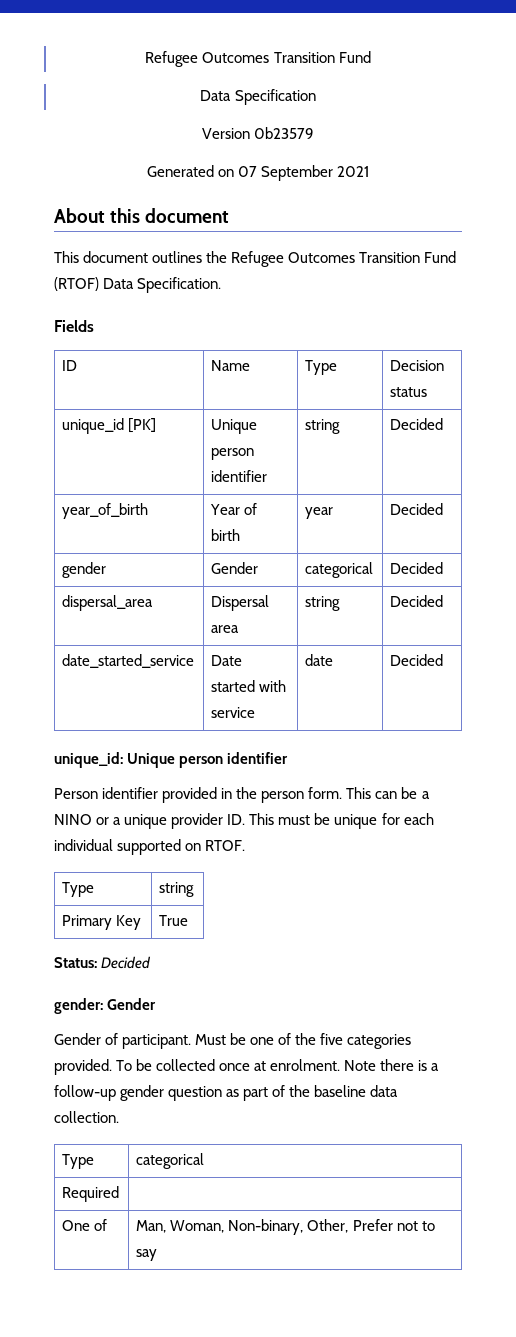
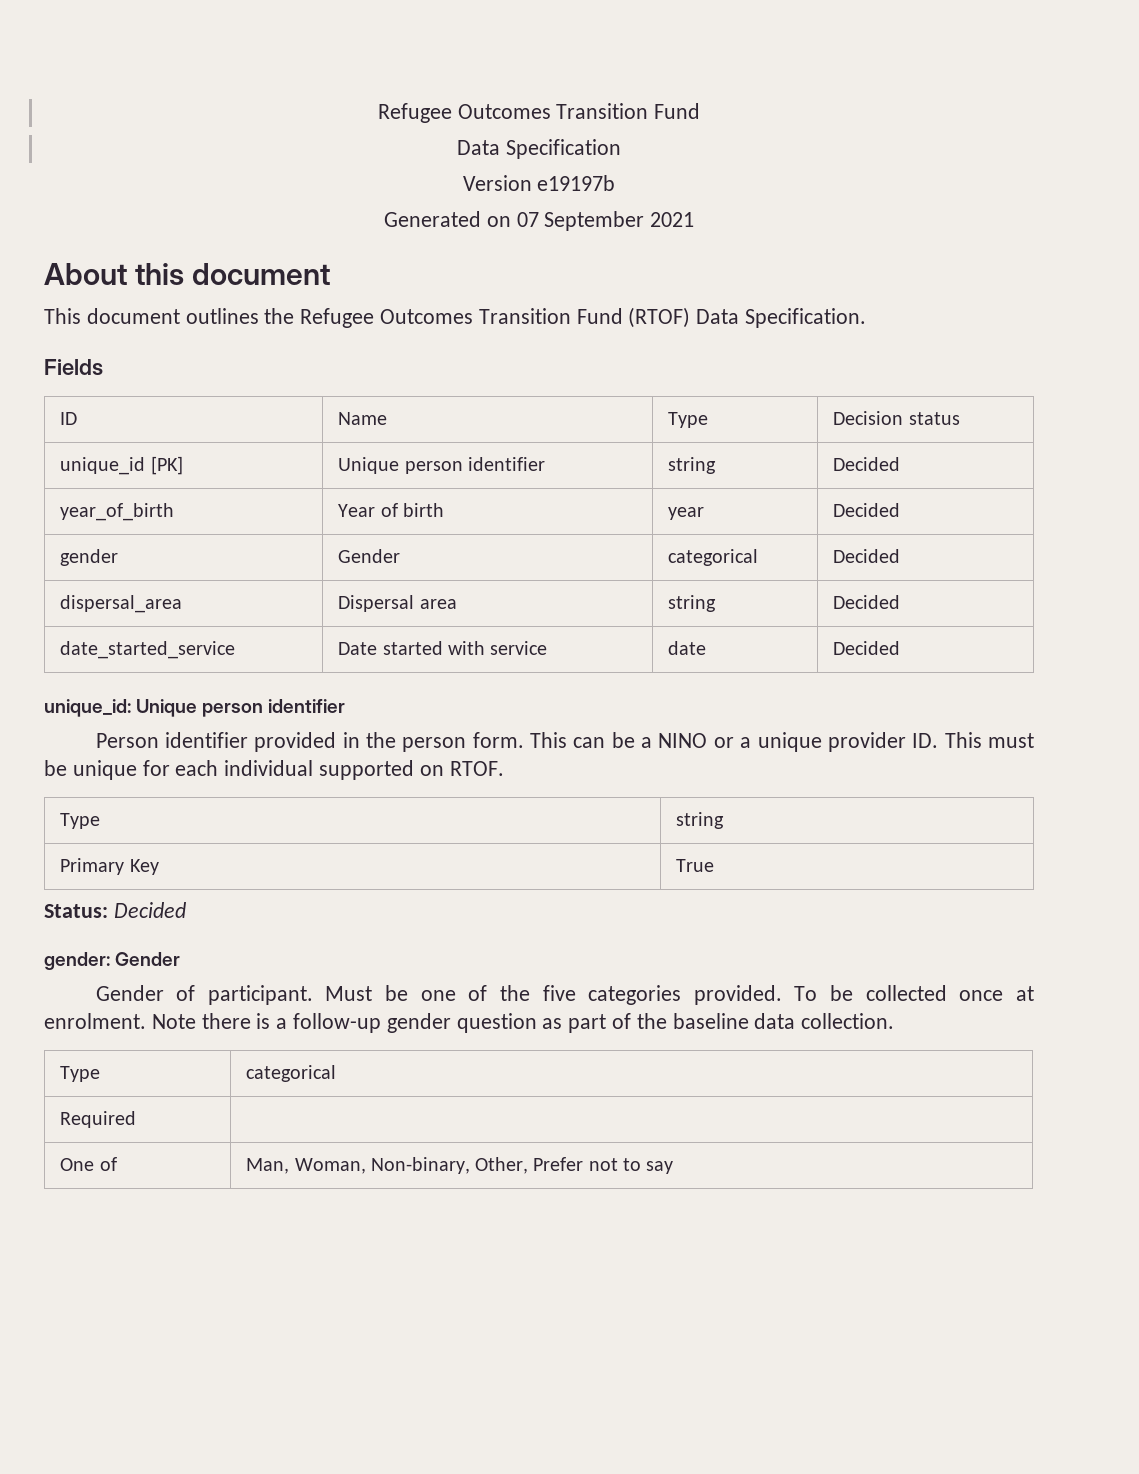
- Version 0b23579
+ Version e19197b

